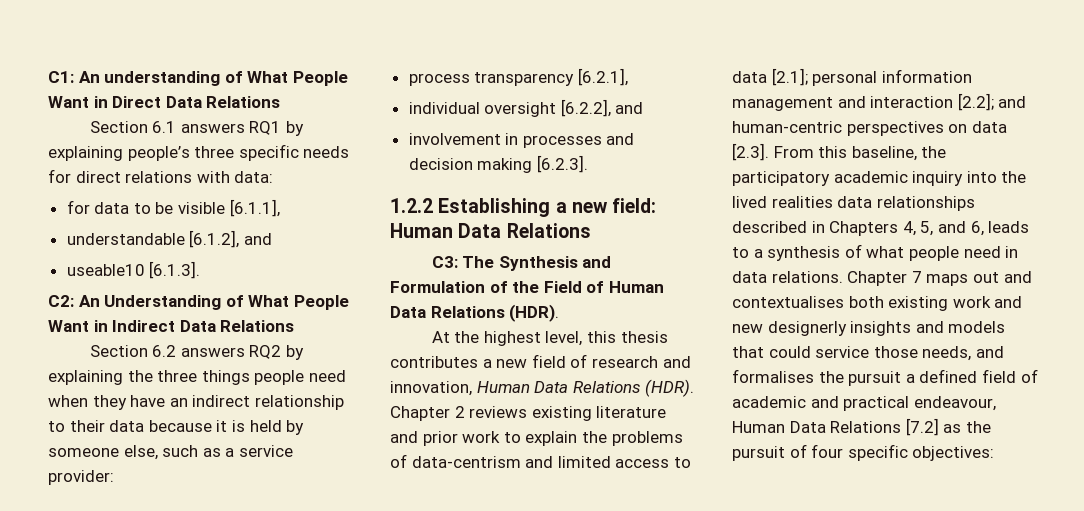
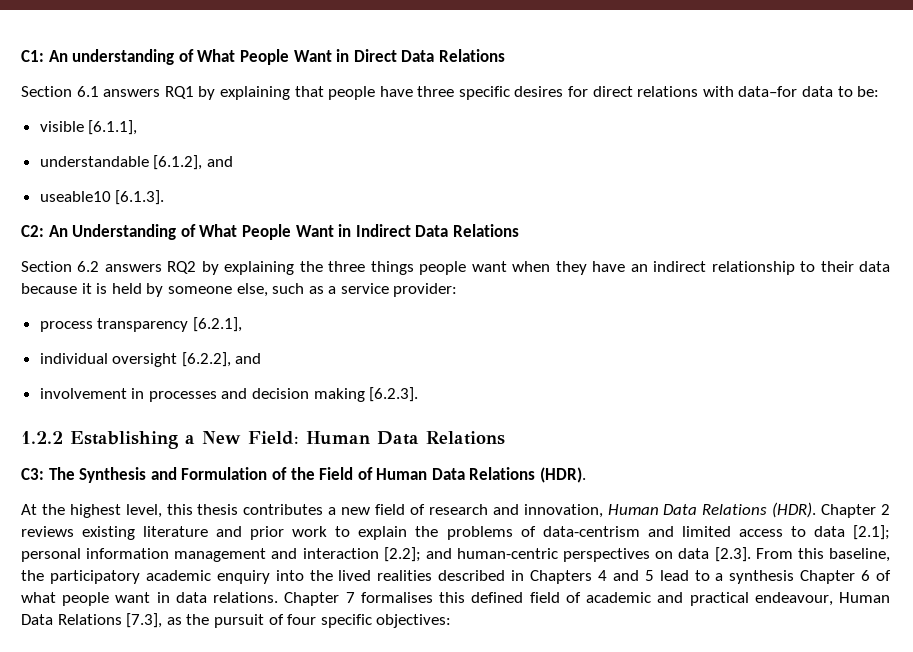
- Section 6.1 answers RQ1 by explaining people’s three specific needs for direct relations with data:
- for data to be visible [6.1.1],
+ Section 6.1 answers RQ1 by explaining that people have three specific desires for direct relations with data–for data to be:
+ visible [6.1.1],
- Section 6.2 answers RQ2 by explaining the three things people need when they have an indirect relationship to their data because it is held by someone else, such as a service provider:
+ Section 6.2 answers RQ2 by explaining the three things people want when they have an indirect relationship to their data because it is held by someone else, such as a service provider:
- 1.2.2 Establishing a new field: Human Data Relations
+ 1.2.2 Establishing a New Field: Human Data Relations
- Chapter 2 reviews existing literature and prior work to explain the problems of data-centrism and limited access to data [2.1]; personal information management and interaction [2.2]; and human-centric perspectives on data [2.3]. From this baseline, the participatory academic inquiry into the lived realities data relationships described in Chapters 4, 5, and 6, leads to a synthesis of what people need in data relations.
+ Chapter 2 reviews existing literature and prior work to explain the problems of data-centrism and limited access to data [2.1]; personal information management and interaction [2.2]; and human-centric perspectives on data [2.3]. From this baseline, the participatory academic enquiry into the lived realities described in Chapters 4 and 5 lead to a synthesis Chapter 6 of what people want in data relations.
- Chapter 7 maps out and contextualises both existing work and new designerly insights and models that could service those needs, and formalises the pursuit a defined field of academic and practical endeavour, Human Data Relations [7.2] as the pursuit of four specific objectives:
+ Chapter 7 formalises this defined field of academic and practical endeavour, Human Data Relations [7.3], as the pursuit of four specific objectives:

